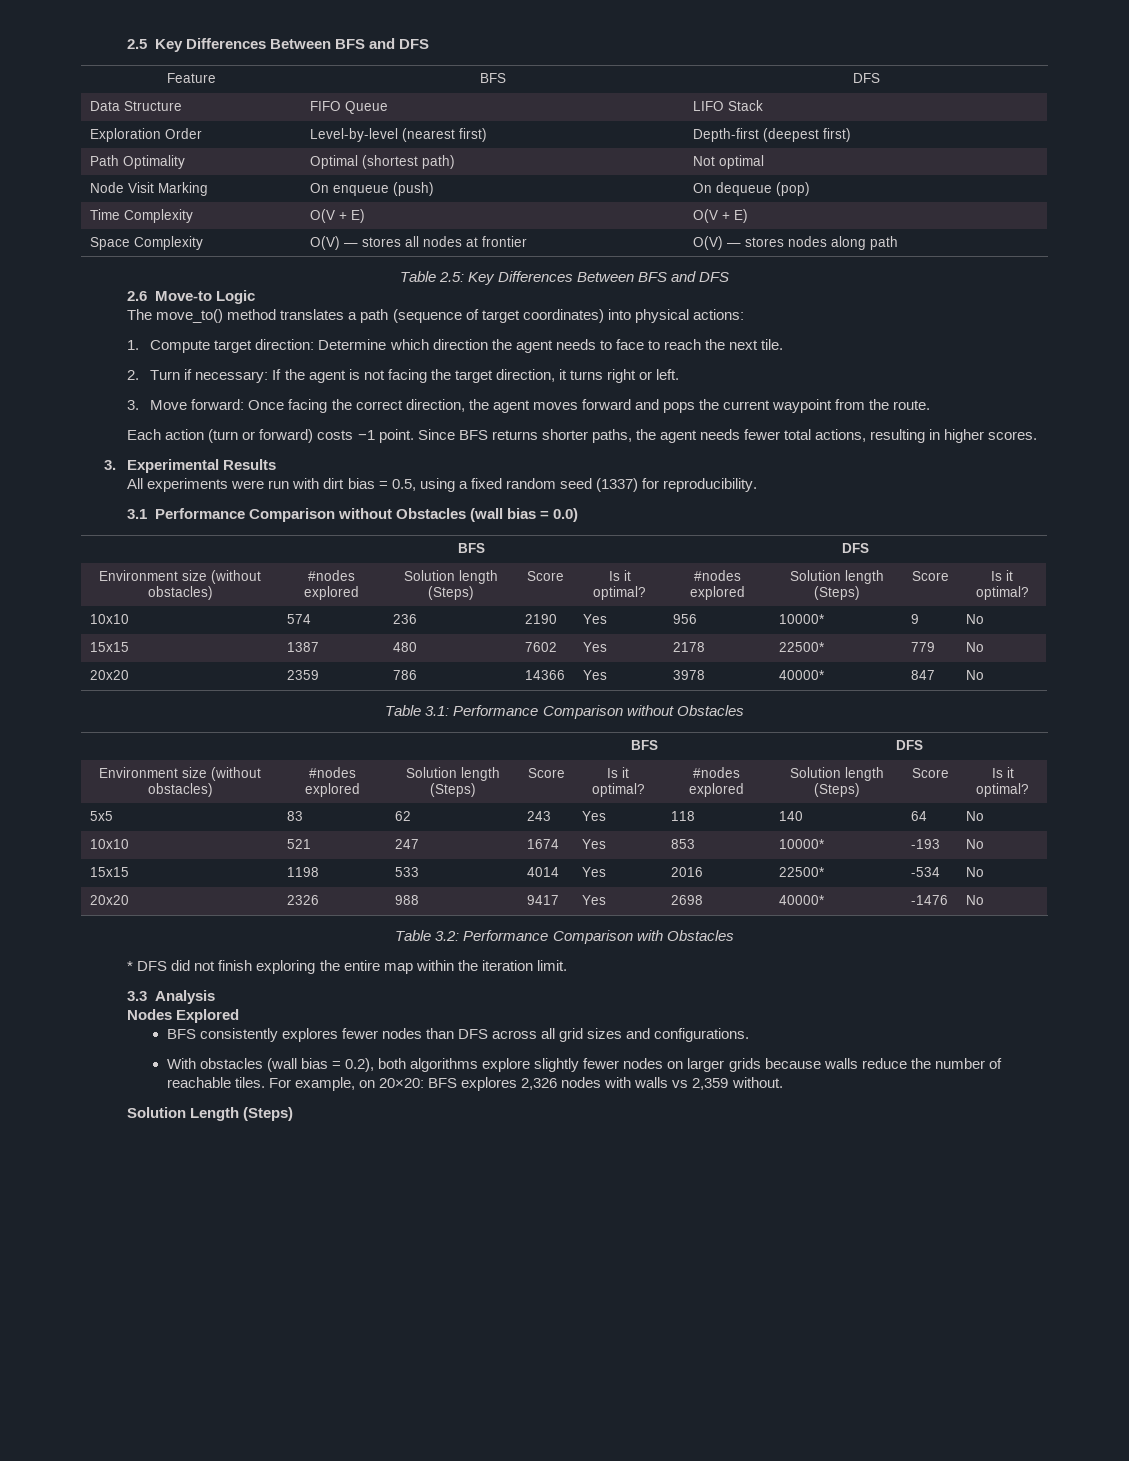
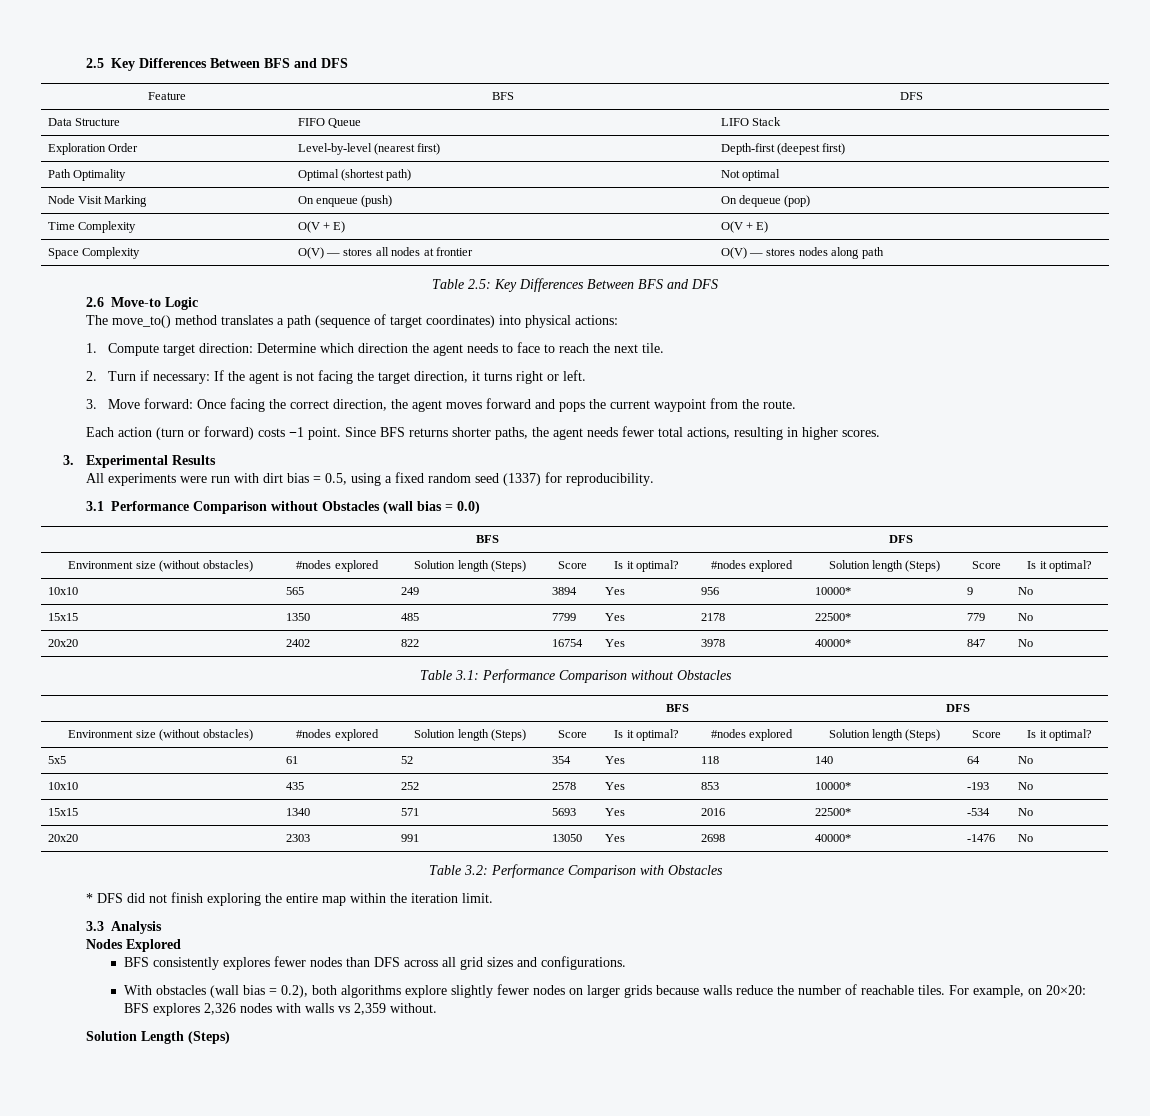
- 10x10 | 574 | 236 | 2190 | Yes | 956 | 10000* | 9 | No
+ 10x10 | 565 | 249 | 3894 | Yes | 956 | 10000* | 9 | No
- 15x15 | 1387 | 480 | 7602 | Yes | 2178 | 22500* | 779 | No
+ 15x15 | 1350 | 485 | 7799 | Yes | 2178 | 22500* | 779 | No
- 20x20 | 2359 | 786 | 14366 | Yes | 3978 | 40000* | 847 | No
+ 20x20 | 2402 | 822 | 16754 | Yes | 3978 | 40000* | 847 | No
- 5x5 | 83 | 62 | 243 | Yes | 118 | 140 | 64 | No
+ 5x5 | 61 | 52 | 354 | Yes | 118 | 140 | 64 | No
- 10x10 | 521 | 247 | 1674 | Yes | 853 | 10000* | -193 | No
+ 10x10 | 435 | 252 | 2578 | Yes | 853 | 10000* | -193 | No
- 15x15 | 1198 | 533 | 4014 | Yes | 2016 | 22500* | -534 | No
+ 15x15 | 1340 | 571 | 5693 | Yes | 2016 | 22500* | -534 | No
- 20x20 | 2326 | 988 | 9417 | Yes | 2698 | 40000* | -1476 | No
+ 20x20 | 2303 | 991 | 13050 | Yes | 2698 | 40000* | -1476 | No

